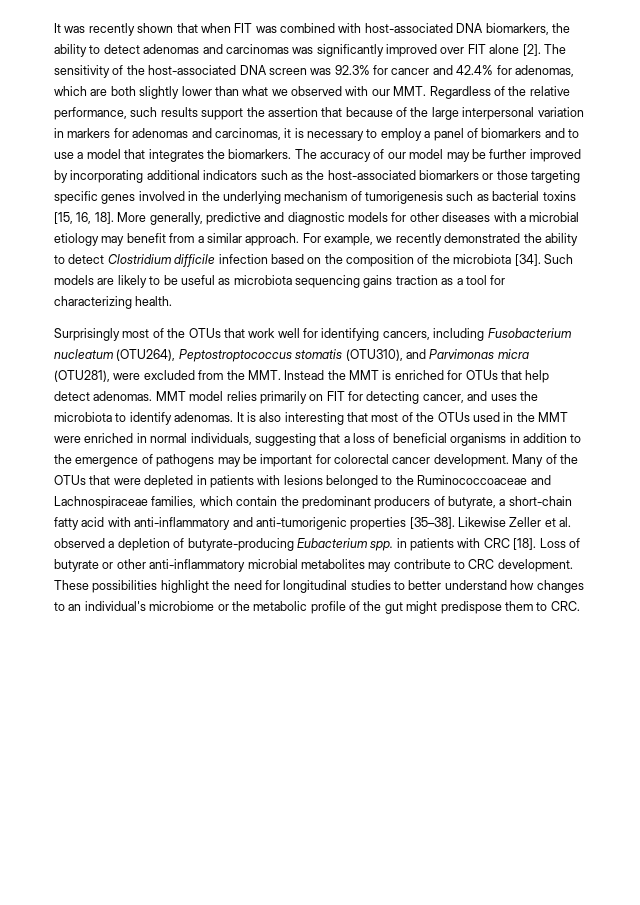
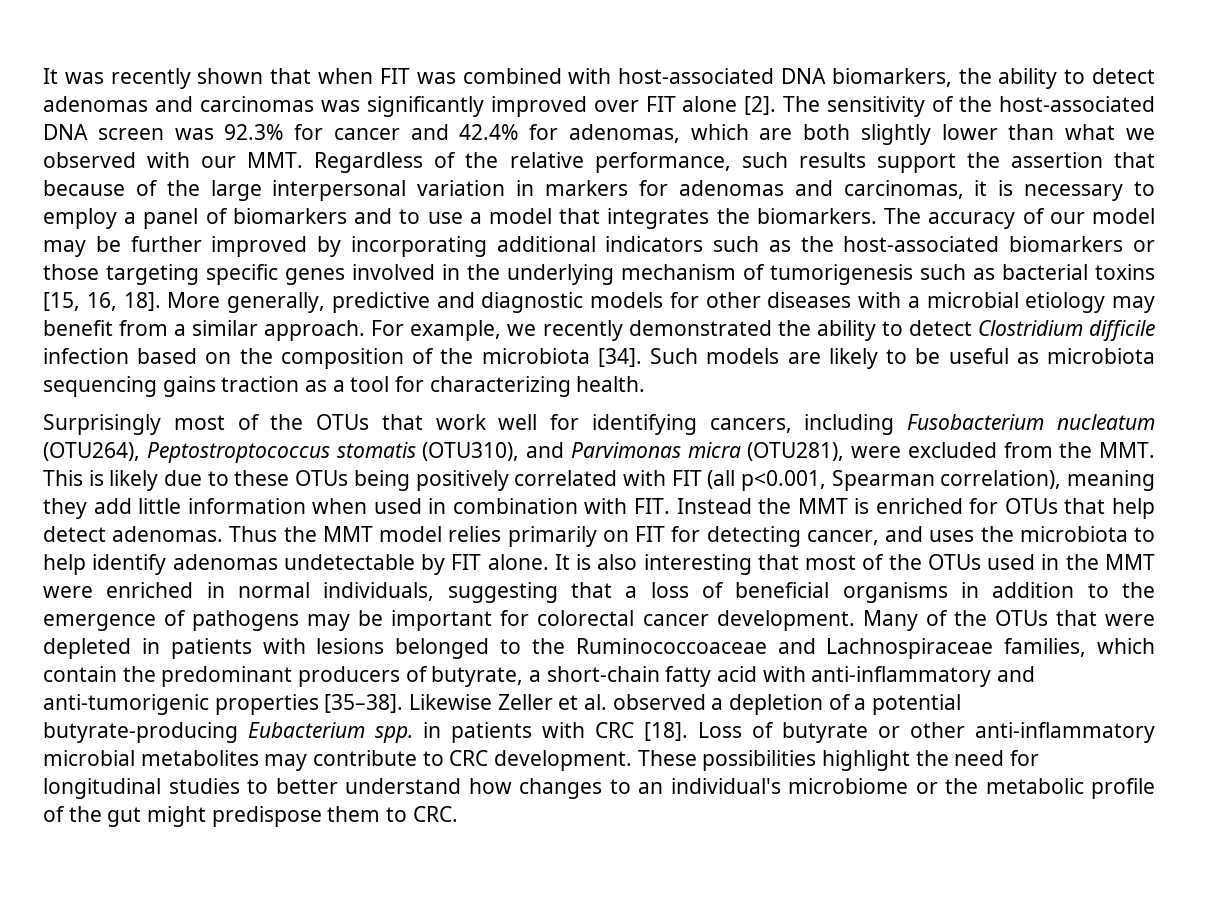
- Surprisingly most of the OTUs that work well for identifying cancers, including Fusobacterium nucleatum (OTU264), Peptostroptococcus stomatis (OTU310), and Parvimonas micra (OTU281), were excluded from the MMT. Instead the MMT is enriched for OTUs that help detect adenomas.
+ Surprisingly most of the OTUs that work well for identifying cancers, including Fusobacterium nucleatum (OTU264), Peptostroptococcus stomatis (OTU310), and Parvimonas micra (OTU281), were excluded from the MMT. This is likely due to these OTUs being positively correlated with FIT (all p<0.001, Spearman correlation), meaning they add little information when used in combination with FIT. Instead the MMT is enriched for OTUs that help detect adenomas.
- MMT model relies primarily on FIT for detecting cancer, and uses the microbiota to identify adenomas.
+ Thus the MMT model relies primarily on FIT for detecting cancer, and uses the microbiota to help identify adenomas undetectable by FIT alone.
- Likewise Zeller et al. observed a depletion of butyrate-producing Eubacterium spp. in patients with CRC [18].
+ Likewise Zeller et al. observed a depletion of a potential butyrate-producing Eubacterium spp. in patients with CRC [18].

